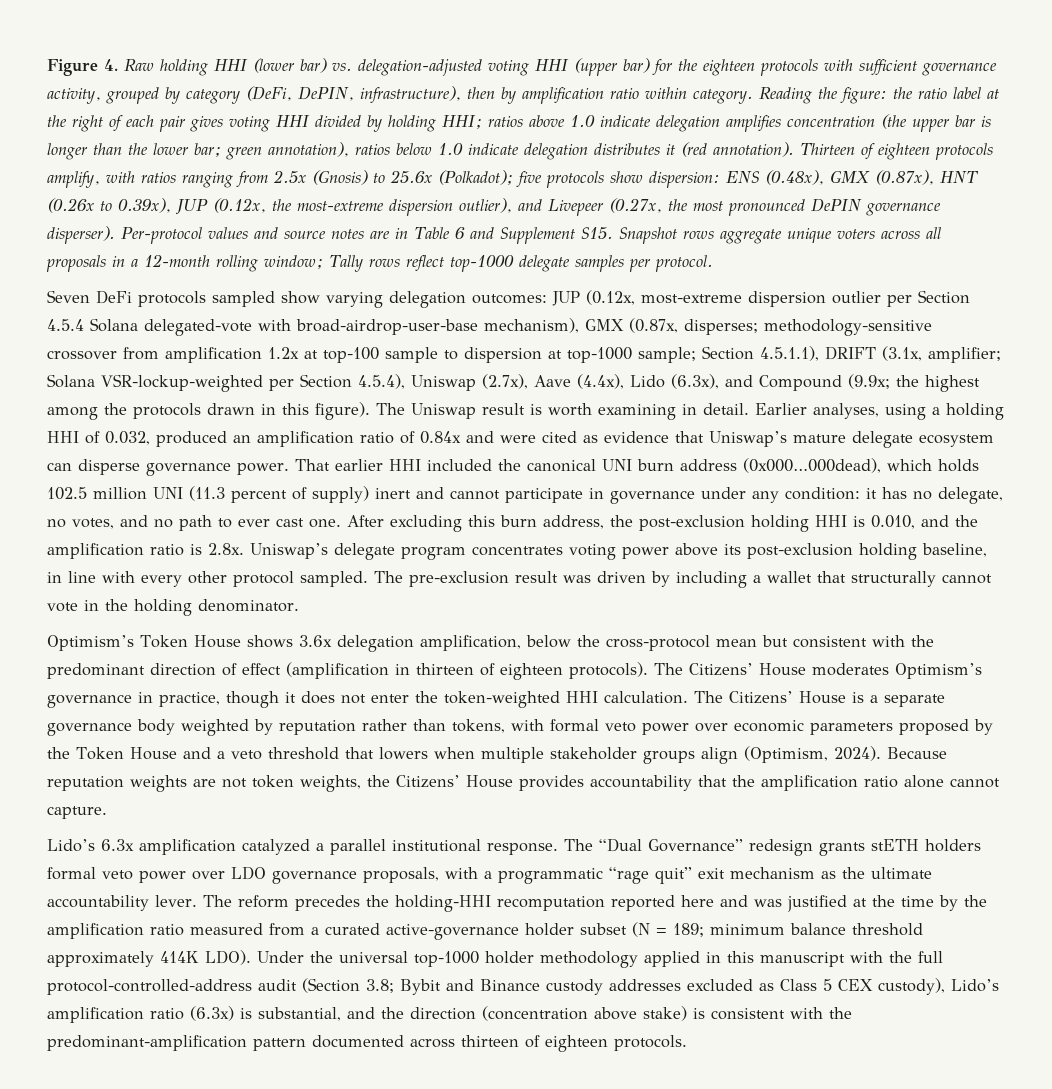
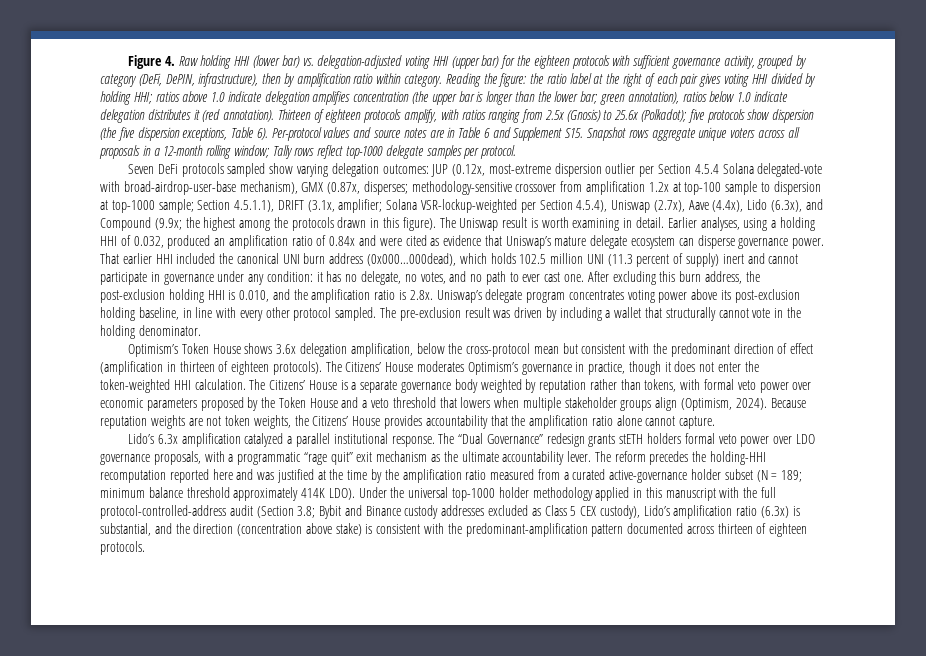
- Thirteen of eighteen protocols amplify, with ratios ranging from 2.5x (Gnosis) to 25.6x (Polkadot); five protocols show dispersion: ENS (0.48x), GMX (0.87x), HNT (0.26x to 0.39x), JUP (0.12x, the most-extreme dispersion outlier), and Livepeer (0.27x, the most pronounced DePIN governance disperser).
+ Thirteen of eighteen protocols amplify, with ratios ranging from 2.5x (Gnosis) to 25.6x (Polkadot); five protocols show dispersion (the five dispersion exceptions, Table 6).

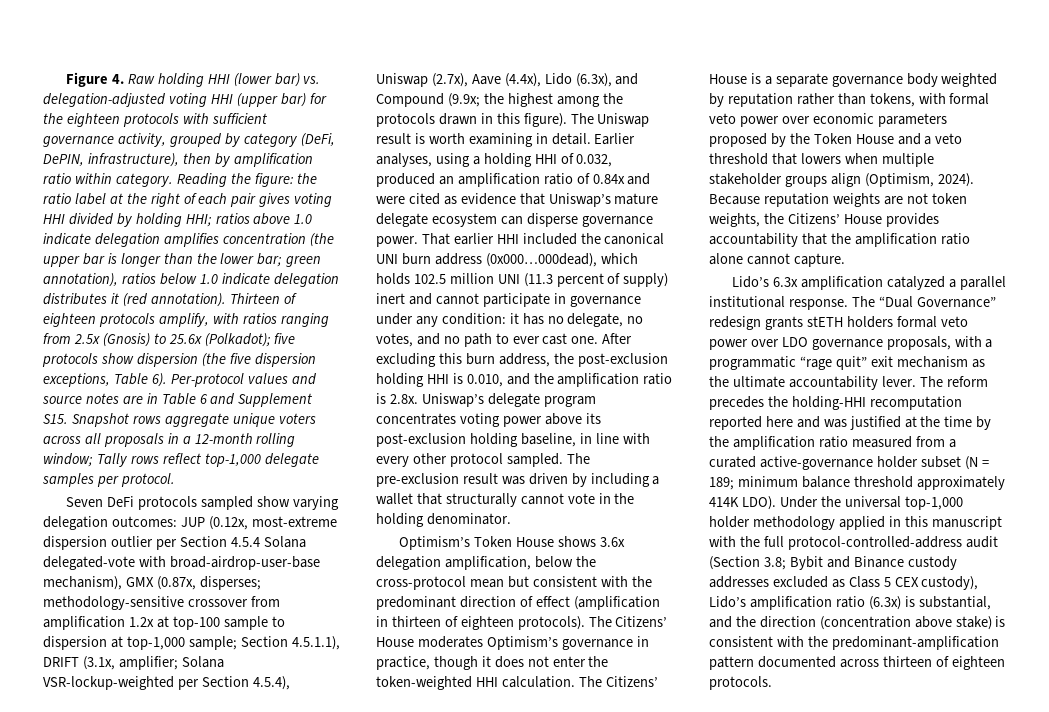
- Per-protocol values and source notes are in Table 6 and Supplement S15. Snapshot rows aggregate unique voters across all proposals in a 12-month rolling window; Tally rows reflect top-1000 delegate samples per protocol.
+ Per-protocol values and source notes are in Table 6 and Supplement S15. Snapshot rows aggregate unique voters across all proposals in a 12-month rolling window; Tally rows reflect top-1,000 delegate samples per protocol.
- methodology-sensitive crossover from amplification 1.2x at top-100 sample to dispersion at top-1000 sample;
+ methodology-sensitive crossover from amplification 1.2x at top-100 sample to dispersion at top-1,000 sample;
- Under the universal top-1000 holder methodology applied in this manuscript with the full protocol-controlled-address audit (Section 3.8; Bybit and Binance custody addresses excluded as Class 5 CEX custody), Lido’s amplification ratio (6.3x) is substantial, and the direction (concentration above stake) is consistent with the predominant-amplification pattern documented across thirteen of eighteen protocols.
+ Under the universal top-1,000 holder methodology applied in this manuscript with the full protocol-controlled-address audit (Section 3.8; Bybit and Binance custody addresses excluded as Class 5 CEX custody), Lido’s amplification ratio (6.3x) is substantial, and the direction (concentration above stake) is consistent with the predominant-amplification pattern documented across thirteen of eighteen protocols.

